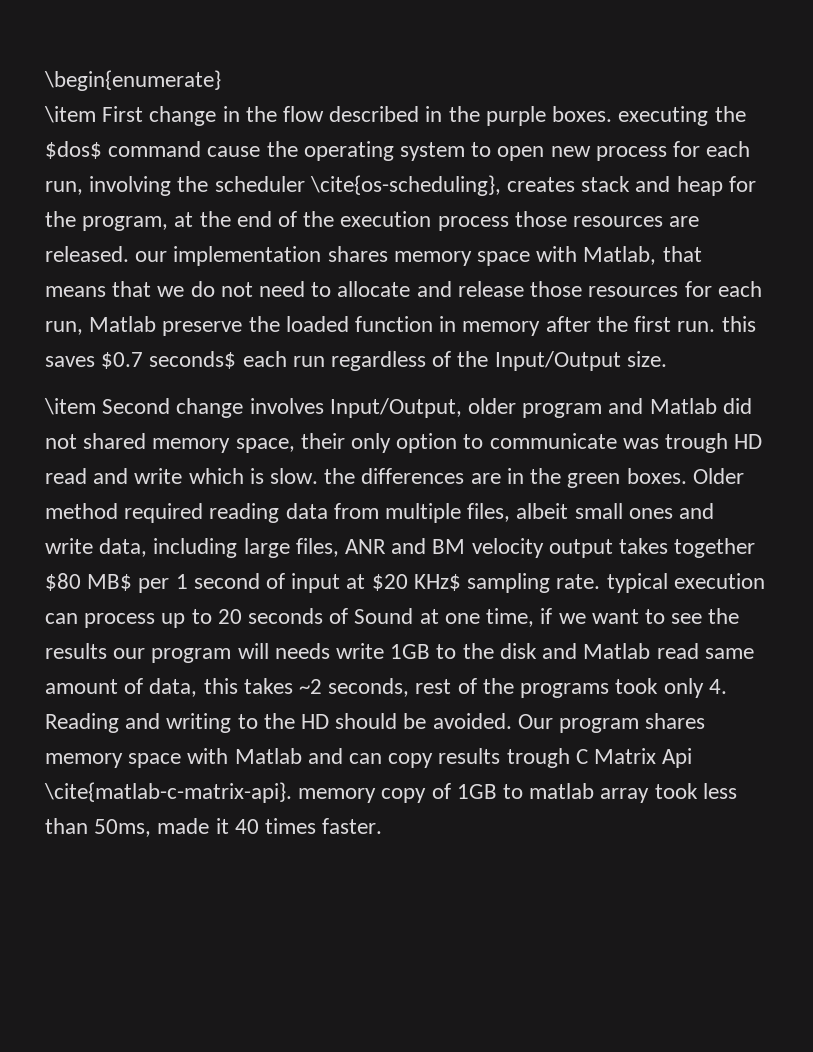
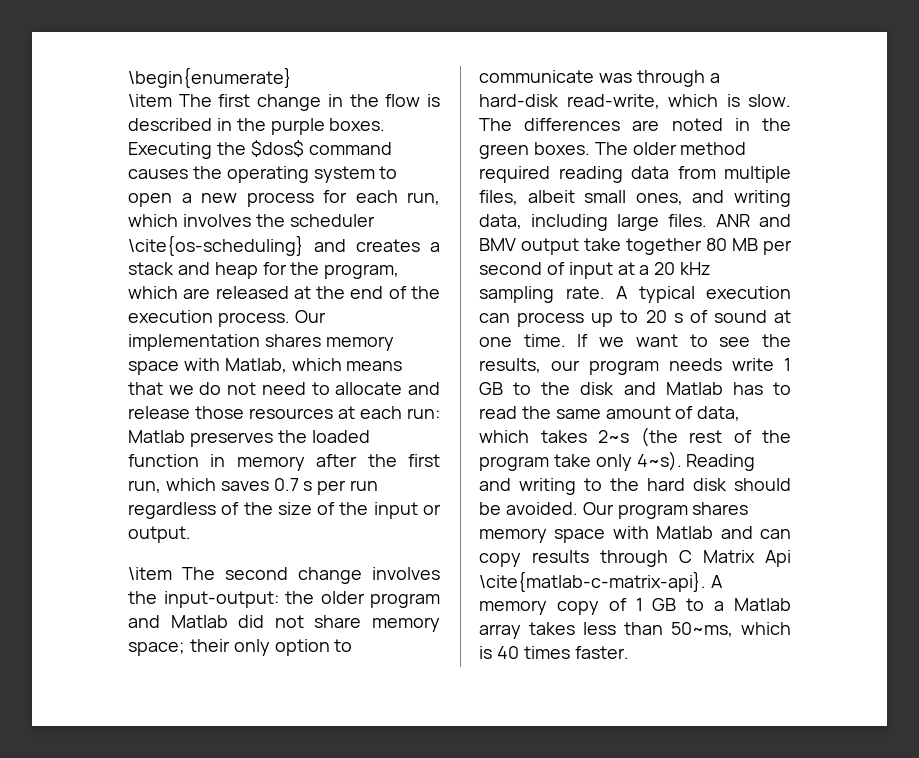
- \item First change in the flow described in the purple boxes. executing the $dos$ command cause the operating system to open new process for each run, involving the scheduler \cite{os-scheduling}, creates stack and heap for the program, at the end of the execution process those resources are released. our implementation shares memory space with Matlab, that means that we do not need to allocate and release those resources for each run, Matlab preserve the loaded function in memory after the first run. this saves $0.7 seconds$ each run regardless of the Input/Output size.
- \item Second change involves Input/Output, older program and Matlab did not shared memory space, their only option to communicate was trough HD read and write which is slow. the differences are in the green boxes.
+ \item The first change in the flow is described in the purple boxes. Executing the $dos$ command causes the operating system to open a new process for each run, which involves the scheduler \cite{os-scheduling} and creates a stack and heap for the program, which are released at the end of the execution process. Our implementation shares memory space with Matlab, which means that we do not need to allocate and release those resources at each run: Matlab preserves the loaded function in memory after the first run, which saves 0.7 s per run regardless of the size of the input or output.
+ \item The second change involves the input-output: the older program and Matlab did not share memory space; their only option to communicate was through a hard-disk read-write, which is slow. The differences are noted in the green boxes.
- Older method required reading data from multiple files, albeit small ones and write data, including large files, ANR and BM velocity output takes together $80 MB$ per 1 second of input at $20 KHz$ sampling rate. typical execution can process up to 20 seconds of Sound at one time, if we want to see the results our program will needs write 1GB to the disk and Matlab read same amount of data, this takes ~2 seconds, rest of the programs took only 4. Reading and writing to the HD should be avoided.
+ The older method required reading data from multiple files, albeit small ones, and writing data, including large files. ANR and BMV output take together 80 MB per second of input at a 20 kHz sampling rate. A typical execution can process up to 20 s of sound at one time. If we want to see the results, our program needs write 1 GB to the disk and Matlab has to read the same amount of data, which takes 2~s (the rest of the program take only 4~s). Reading and writing to the hard disk should be avoided.
- Our program shares memory space with Matlab and can copy results trough C Matrix Api \cite{matlab-c-matrix-api}. memory copy of 1GB to matlab array took less than 50ms, made it 40 times faster.
+ Our program shares memory space with Matlab and can copy results through C Matrix Api \cite{matlab-c-matrix-api}. A memory copy of 1 GB to a Matlab array takes less than 50~ms, which is 40 times faster.

